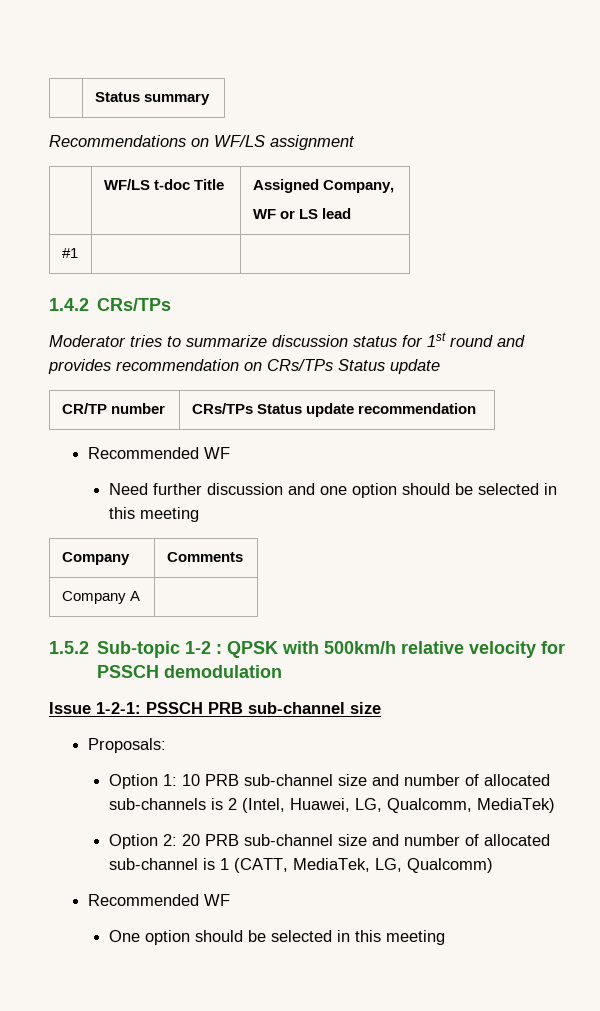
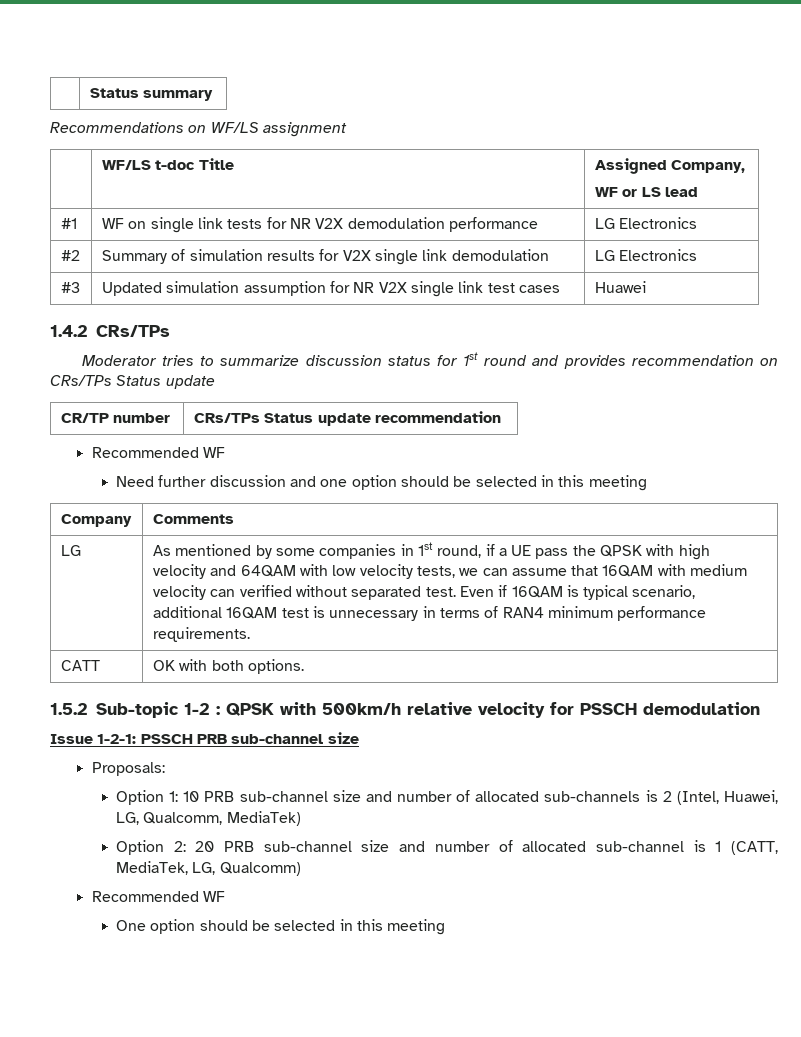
- #1 | |
+ #1 | WF on single link tests for NR V2X demodulation performance | LG Electronics
+ #2 | Summary of simulation results for V2X single link demodulation | LG Electronics
+ #3 | Updated simulation assumption for NR V2X single link test cases | Huawei
- Company A
+ LG | As mentioned by some companies in 1st round, if a UE pass the QPSK with high velocity and 64QAM with low velocity tests, we can assume that 16QAM with medium velocity can verified without separated test. Even if 16QAM is typical scenario, additional 16QAM test is unnecessary in terms of RAN4 minimum performance requirements.
+ CATT | OK with both options.

